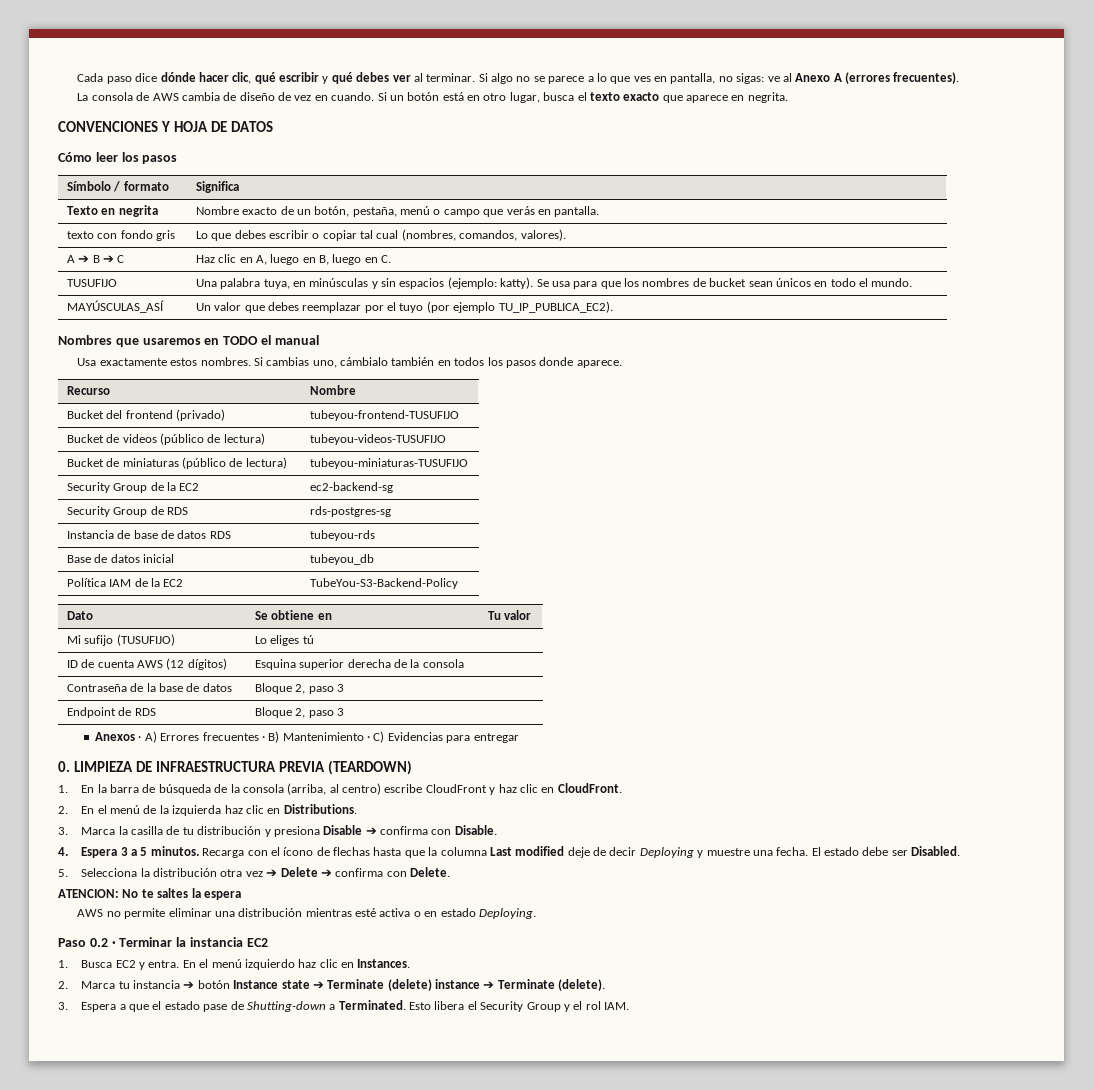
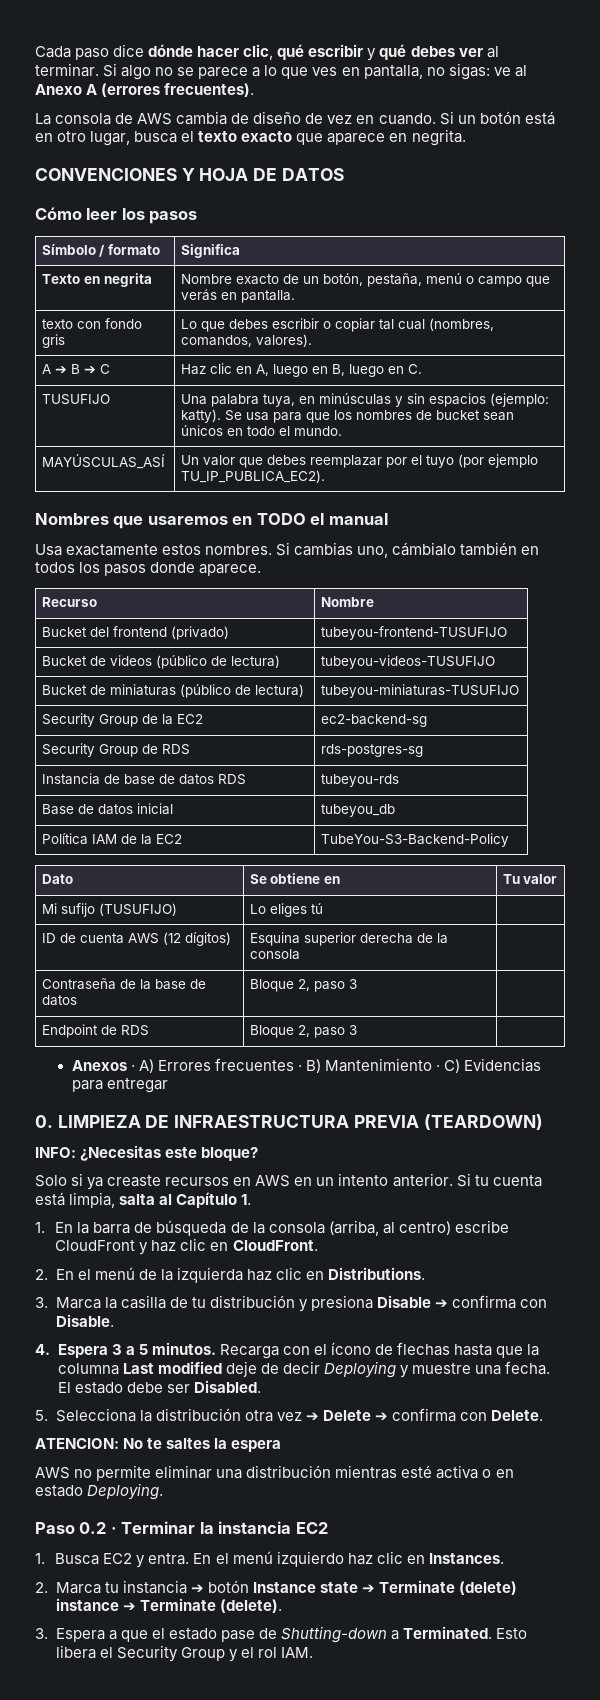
+ INFO: ¿Necesitas este bloque?
+ Solo si ya creaste recursos en AWS en un intento anterior. Si tu cuenta está limpia, salta al Capítulo 1.

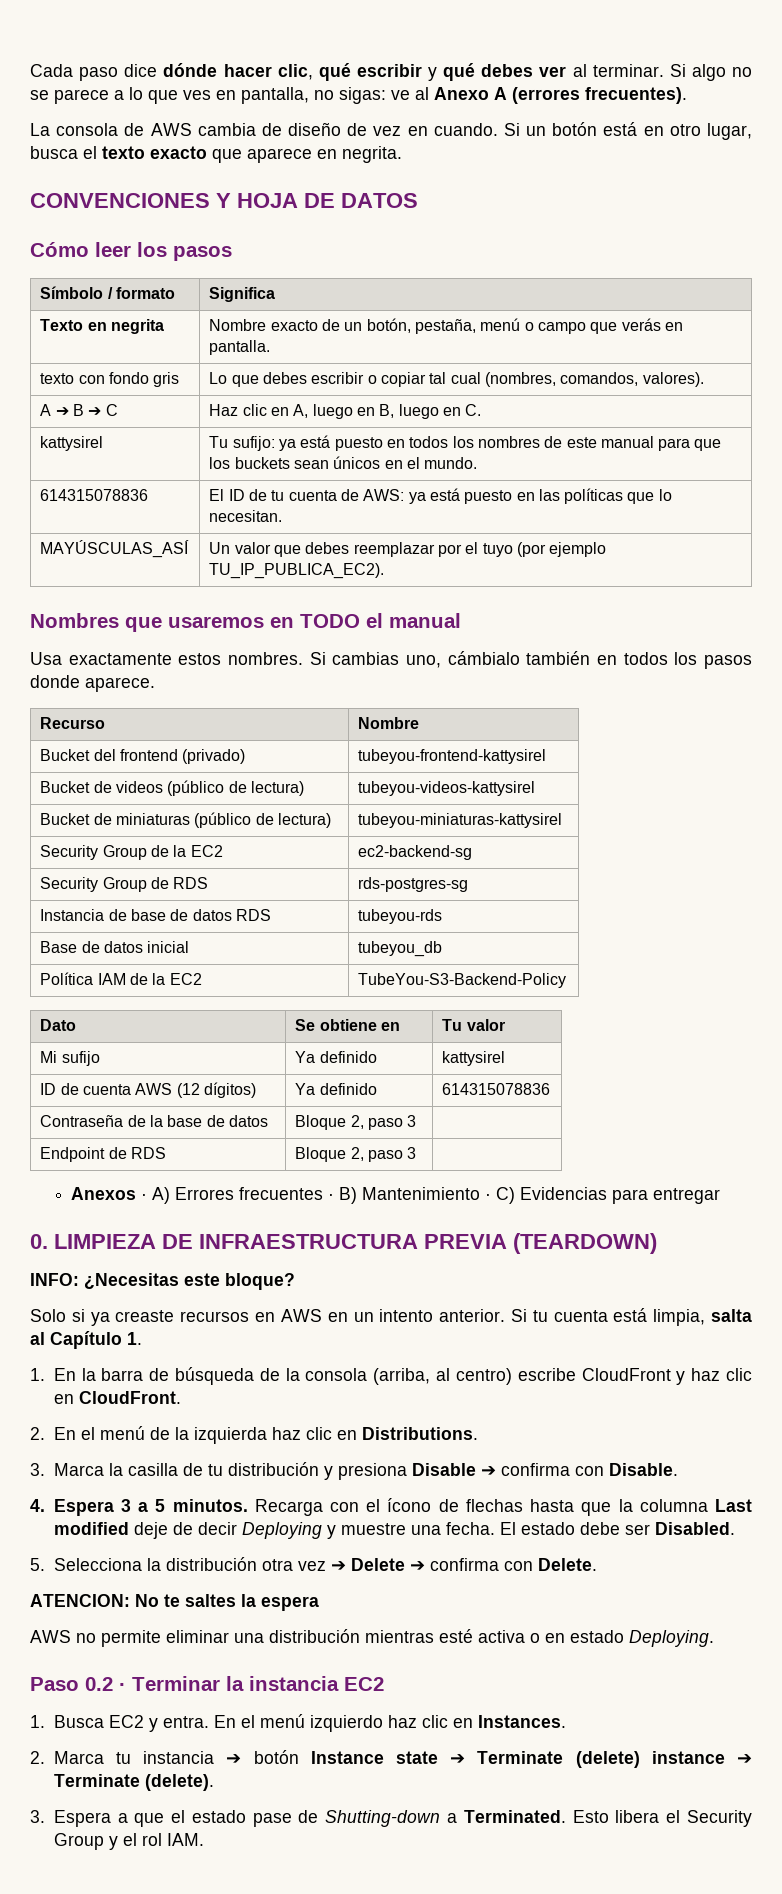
- TUSUFIJO | Una palabra tuya, en minúsculas y sin espacios (ejemplo: katty). Se usa para que los nombres de bucket sean únicos en todo el mundo.
+ kattysirel | Tu sufijo: ya está puesto en todos los nombres de este manual para que los buckets sean únicos en el mundo.
+ 614315078836 | El ID de tu cuenta de AWS: ya está puesto en las políticas que lo necesitan.
- Bucket del frontend (privado) | tubeyou-frontend-TUSUFIJO
+ Bucket del frontend (privado) | tubeyou-frontend-kattysirel
- Bucket de videos (público de lectura) | tubeyou-videos-TUSUFIJO
+ Bucket de videos (público de lectura) | tubeyou-videos-kattysirel
- Bucket de miniaturas (público de lectura) | tubeyou-miniaturas-TUSUFIJO
+ Bucket de miniaturas (público de lectura) | tubeyou-miniaturas-kattysirel
- Mi sufijo (TUSUFIJO) | Lo eliges tú |
+ Mi sufijo | Ya definido | kattysirel
- ID de cuenta AWS (12 dígitos) | Esquina superior derecha de la consola |
+ ID de cuenta AWS (12 dígitos) | Ya definido | 614315078836

